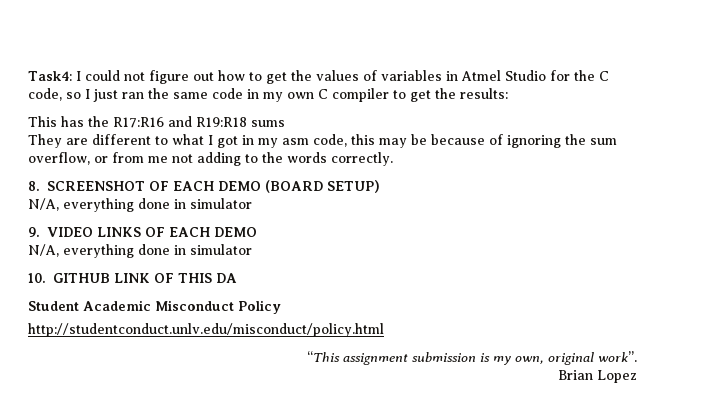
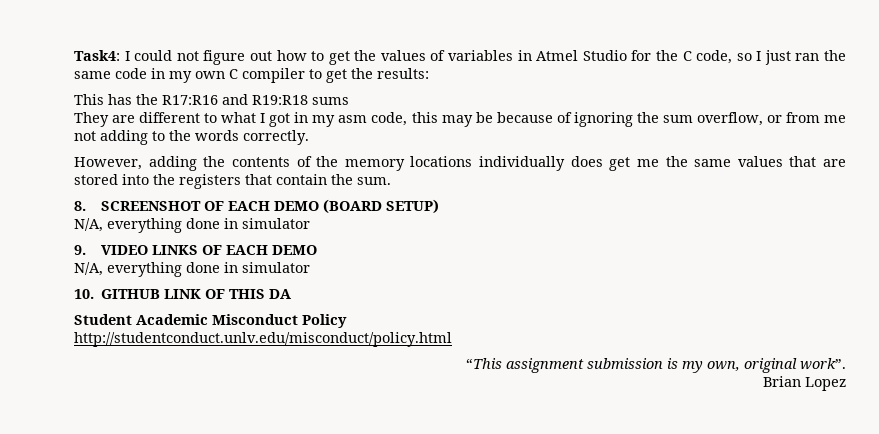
+ However, adding the contents of the memory locations individually does get me the same values that are stored into the registers that contain the sum.

